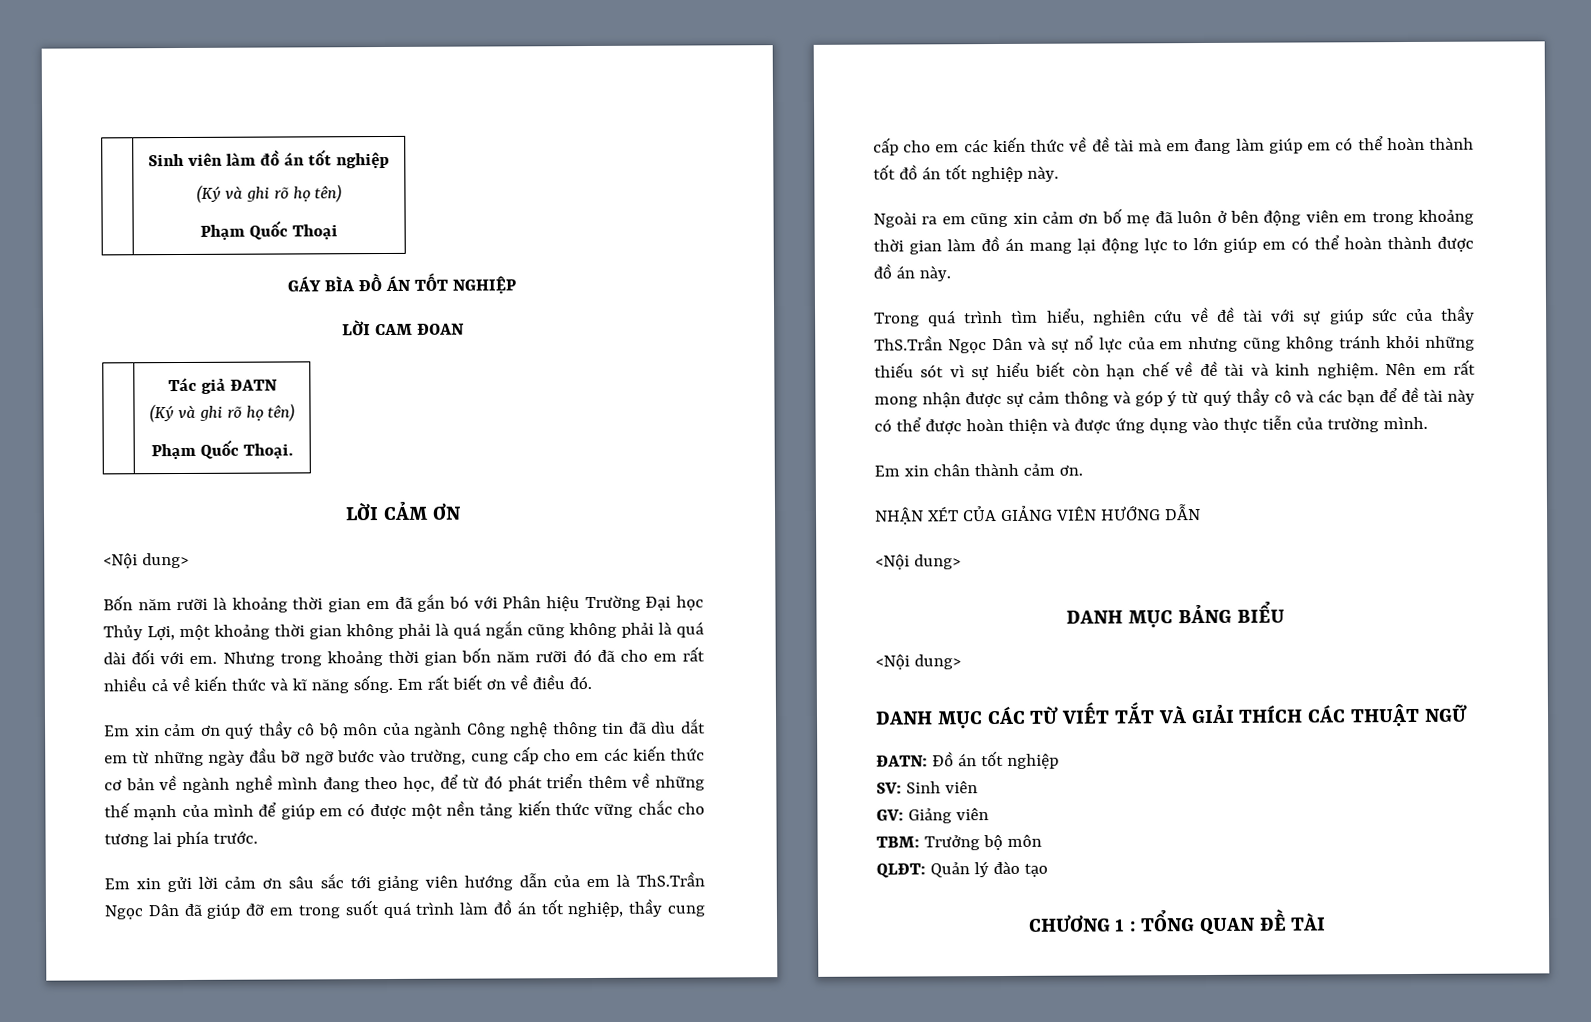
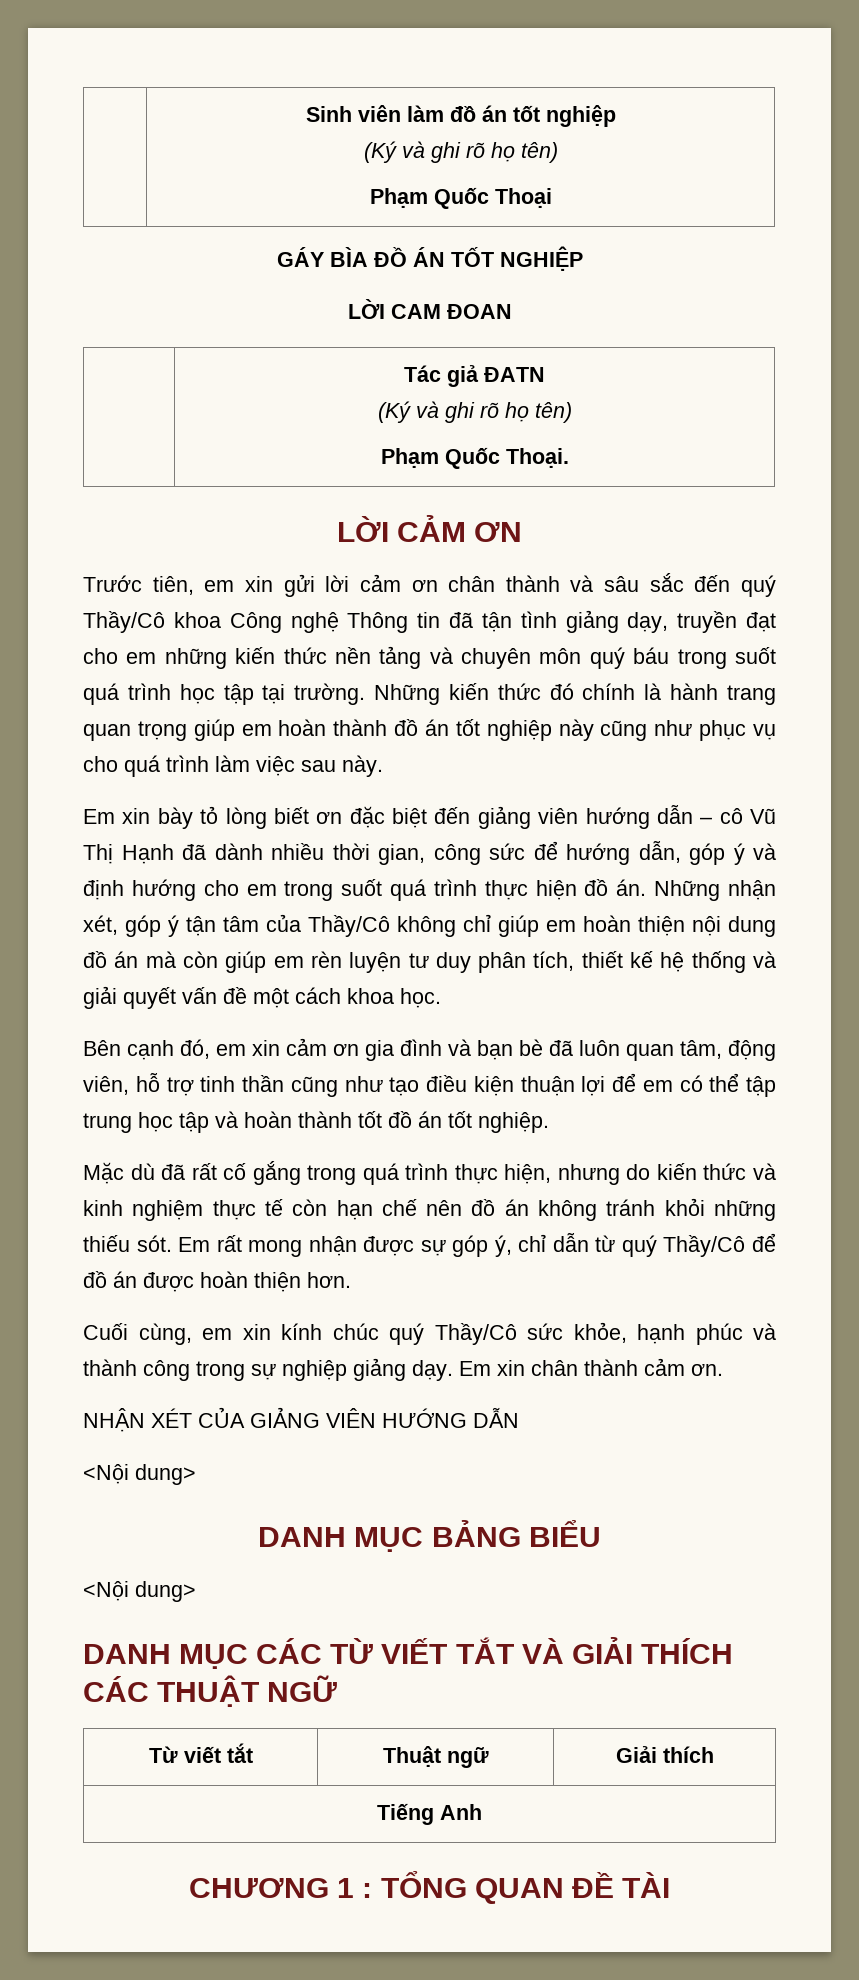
  LỜI CẢM ƠN
- <Nội dung>
- Bốn năm rưỡi là khoảng thời gian em đã gắn bó với Phân hiệu Trường Đại học Thủy Lợi, một khoảng thời gian không phải là quá ngắn cũng không phải là quá dài đối với em. Nhưng trong khoảng thời gian bốn năm rưỡi đó đã cho em rất nhiều cả về kiến thức và kĩ năng sống. Em rất biết ơn về điều đó.
- Em xin cảm ơn quý thầy cô bộ môn của ngành Công nghệ thông tin đã dìu dắt em từ những ngày đầu bỡ ngỡ bước vào trường, cung cấp cho em các kiến thức cơ bản về ngành nghề mình đang theo học, để từ đó phát triển thêm về những thế mạnh của mình để giúp em có được một nền tảng kiến thức vững chắc cho tương lai phía trước.
- Em xin gửi lời cảm ơn sâu sắc tới giảng viên hướng dẫn của em là ThS.Trần Ngọc Dân đã giúp đỡ em trong suốt quá trình làm đồ án tốt nghiệp, thầy cung cấp cho em các kiến thức về đề tài mà em đang làm giúp em có thể hoàn thành tốt đồ án tốt nghiệp này.
- Ngoài ra em cũng xin cảm ơn bố mẹ đã luôn ở bên động viên em trong khoảng thời gian làm đồ án mang lại động lực to lớn giúp em có thể hoàn thành được đồ án này.
- Trong quá trình tìm hiểu, nghiên cứu về đề tài với sự giúp sức của thầy ThS.Trần Ngọc Dân và sự nổ lực của em nhưng cũng không tránh khỏi những thiếu sót vì sự hiểu biết còn hạn chế về đề tài và kinh nghiệm. Nên em rất mong nhận được sự cảm thông và góp ý từ quý thầy cô và các bạn để đề tài này có thể được hoàn thiện và được ứng dụng vào thực tiễn của trường mình.
- Em xin chân thành cảm ơn.
+ Trước tiên, em xin gửi lời cảm ơn chân thành và sâu sắc đến quý Thầy/Cô khoa Công nghệ Thông tin đã tận tình giảng dạy, truyền đạt cho em những kiến thức nền tảng và chuyên môn quý báu trong suốt quá trình học tập tại trường. Những kiến thức đó chính là hành trang quan trọng giúp em hoàn thành đồ án tốt nghiệp này cũng như phục vụ cho quá trình làm việc sau này.
+ Em xin bày tỏ lòng biết ơn đặc biệt đến giảng viên hướng dẫn – cô Vũ Thị Hạnh đã dành nhiều thời gian, công sức để hướng dẫn, góp ý và định hướng cho em trong suốt quá trình thực hiện đồ án. Những nhận xét, góp ý tận tâm của Thầy/Cô không chỉ giúp em hoàn thiện nội dung đồ án mà còn giúp em rèn luyện tư duy phân tích, thiết kế hệ thống và giải quyết vấn đề một cách khoa học.
+ Bên cạnh đó, em xin cảm ơn gia đình và bạn bè đã luôn quan tâm, động viên, hỗ trợ tinh thần cũng như tạo điều kiện thuận lợi để em có thể tập trung học tập và hoàn thành tốt đồ án tốt nghiệp.
+ Mặc dù đã rất cố gắng trong quá trình thực hiện, nhưng do kiến thức và kinh nghiệm thực tế còn hạn chế nên đồ án không tránh khỏi những thiếu sót. Em rất mong nhận được sự góp ý, chỉ dẫn từ quý Thầy/Cô để đồ án được hoàn thiện hơn.
+ Cuối cùng, em xin kính chúc quý Thầy/Cô sức khỏe, hạnh phúc và thành công trong sự nghiệp giảng dạy. Em xin chân thành cảm ơn.
- ĐATN: Đồ án tốt nghiệp
- SV: Sinh viên
- GV: Giảng viên
- TBM: Trưởng bộ môn
- QLĐT: Quản lý đào tạo
+ Từ viết tắt | Thuật ngữ | Giải thích
+ Tiếng Anh

